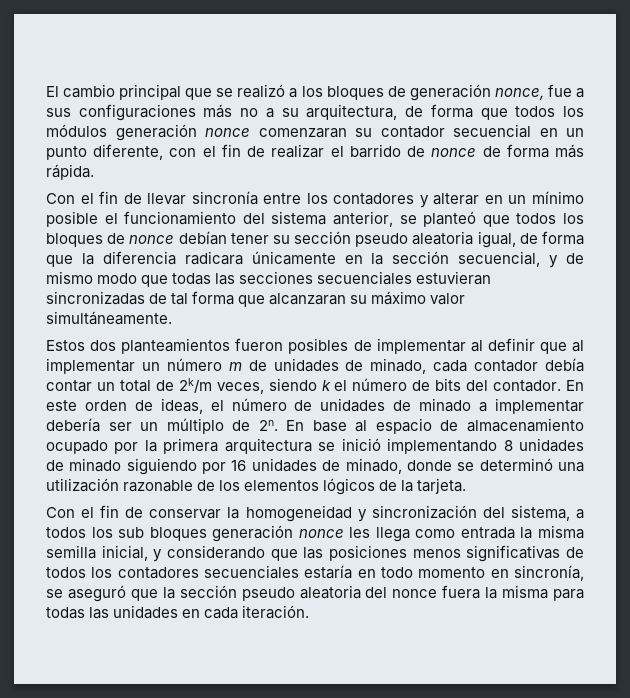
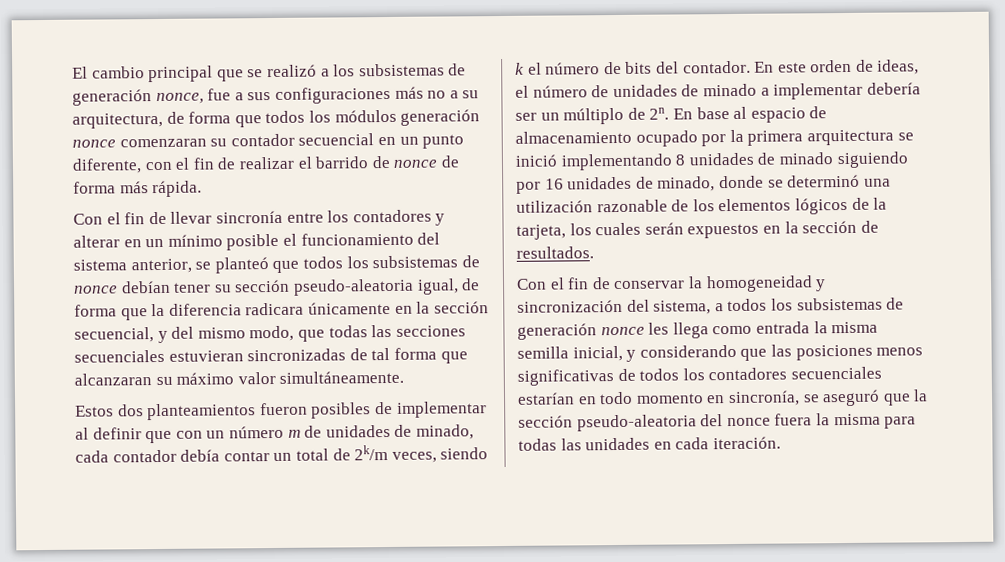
- El cambio principal que se realizó a los bloques de generación nonce, fue a sus configuraciones más no a su arquitectura, de forma que todos los módulos generación nonce comenzaran su contador secuencial en un punto diferente, con el fin de realizar el barrido de nonce de forma más rápida.
+ El cambio principal que se realizó a los subsistemas de generación nonce, fue a sus configuraciones más no a su arquitectura, de forma que todos los módulos generación nonce comenzaran su contador secuencial en un punto diferente, con el fin de realizar el barrido de nonce de forma más rápida.
- Con el fin de llevar sincronía entre los contadores y alterar en un mínimo posible el funcionamiento del sistema anterior, se planteó que todos los bloques de nonce debían tener su sección pseudo aleatoria igual, de forma que la diferencia radicara únicamente en la sección secuencial, y de mismo modo que todas las secciones secuenciales estuvieran sincronizadas de tal forma que alcanzaran su máximo valor simultáneamente.
+ Con el fin de llevar sincronía entre los contadores y alterar en un mínimo posible el funcionamiento del sistema anterior, se planteó que todos los subsistemas de nonce debían tener su sección pseudo-aleatoria igual, de forma que la diferencia radicara únicamente en la sección secuencial, y del mismo modo, que todas las secciones secuenciales estuvieran sincronizadas de tal forma que alcanzaran su máximo valor simultáneamente.
- Estos dos planteamientos fueron posibles de implementar al definir que al implementar un número m de unidades de minado, cada contador debía contar un total de 2k/m veces, siendo k el número de bits del contador.
+ Estos dos planteamientos fueron posibles de implementar al definir que con un número m de unidades de minado, cada contador debía contar un total de 2k/m veces, siendo k el número de bits del contador.
- En base al espacio de almacenamiento ocupado por la primera arquitectura se inició implementando 8 unidades de minado siguiendo por 16 unidades de minado, donde se determinó una utilización razonable de los elementos lógicos de la tarjeta.
+ En base al espacio de almacenamiento ocupado por la primera arquitectura se inició implementando 8 unidades de minado siguiendo por 16 unidades de minado, donde se determinó una utilización razonable de los elementos lógicos de la tarjeta, los cuales serán expuestos en la sección de resultados.
- Con el fin de conservar la homogeneidad y sincronización del sistema, a todos los sub bloques generación nonce les llega como entrada la misma semilla inicial, y considerando que las posiciones menos significativas de todos los contadores secuenciales estaría en todo momento en sincronía, se aseguró que la sección pseudo aleatoria del nonce fuera la misma para todas las unidades en cada iteración.
+ Con el fin de conservar la homogeneidad y sincronización del sistema, a todos los subsistemas de generación nonce les llega como entrada la misma semilla inicial, y considerando que las posiciones menos significativas de todos los contadores secuenciales estarían en todo momento en sincronía, se aseguró que la sección pseudo-aleatoria del nonce fuera la misma para todas las unidades en cada iteración.

